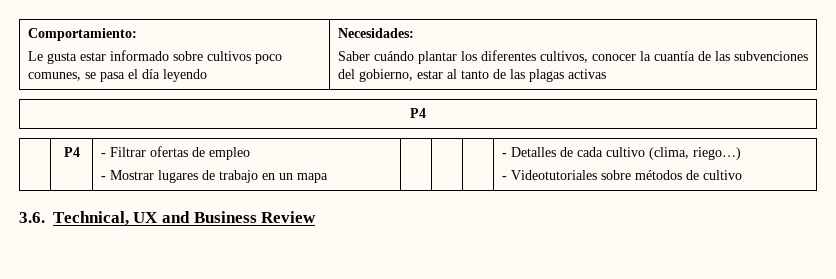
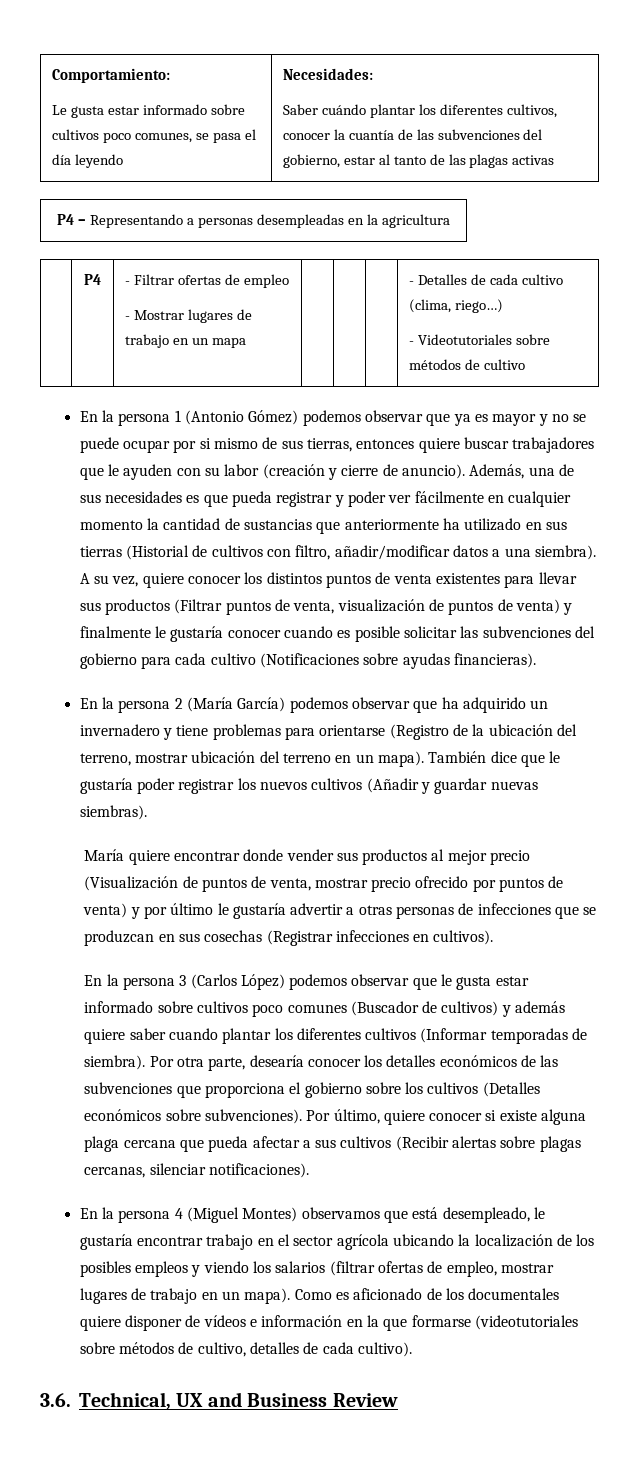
  Comportamiento:
  Le gusta estar informado sobre cultivos poco comunes, se pasa el día leyendo | Necesidades:
  Saber cuándo plantar los diferentes cultivos, conocer la cuantía de las subvenciones del gobierno, estar al tanto de las plagas activas
- P4
+ P4 – Representando a personas desempleadas en la agricultura
+ En la persona 1 (Antonio Gómez) podemos observar que ya es mayor y no se puede ocupar por si mismo de sus tierras, entonces quiere buscar trabajadores que le ayuden con su labor (creación y cierre de anuncio). Además, una de sus necesidades es que pueda registrar y poder ver fácilmente en cualquier momento la cantidad de sustancias que anteriormente ha utilizado en sus tierras (Historial de cultivos con filtro, añadir/modificar datos a una siembra). A su vez, quiere conocer los distintos puntos de venta existentes para llevar sus productos (Filtrar puntos de venta, visualización de puntos de venta) y finalmente le gustaría conocer cuando es posible solicitar las subvenciones del gobierno para cada cultivo (Notificaciones sobre ayudas financieras).
+ En la persona 2 (María García) podemos observar que ha adquirido un invernadero y tiene problemas para orientarse (Registro de la ubicación del terreno, mostrar ubicación del terreno en un mapa). También dice que le gustaría poder registrar los nuevos cultivos (Añadir y guardar nuevas siembras).
+ María quiere encontrar donde vender sus productos al mejor precio (Visualización de puntos de venta, mostrar precio ofrecido por puntos de venta) y por último le gustaría advertir a otras personas de infecciones que se produzcan en sus cosechas (Registrar infecciones en cultivos).
+ En la persona 3 (Carlos López) podemos observar que le gusta estar informado sobre cultivos poco comunes (Buscador de cultivos) y además quiere saber cuando plantar los diferentes cultivos (Informar temporadas de siembra). Por otra parte, desearía conocer los detalles económicos de las subvenciones que proporciona el gobierno sobre los cultivos (Detalles económicos sobre subvenciones). Por último, quiere conocer si existe alguna plaga cercana que pueda afectar a sus cultivos (Recibir alertas sobre plagas cercanas, silenciar notificaciones).
+ En la persona 4 (Miguel Montes) observamos que está desempleado, le gustaría encontrar trabajo en el sector agrícola ubicando la localización de los posibles empleos y viendo los salarios (filtrar ofertas de empleo, mostrar lugares de trabajo en un mapa). Como es aficionado de los documentales quiere disponer de vídeos e información en la que formarse (videotutoriales sobre métodos de cultivo, detalles de cada cultivo).

